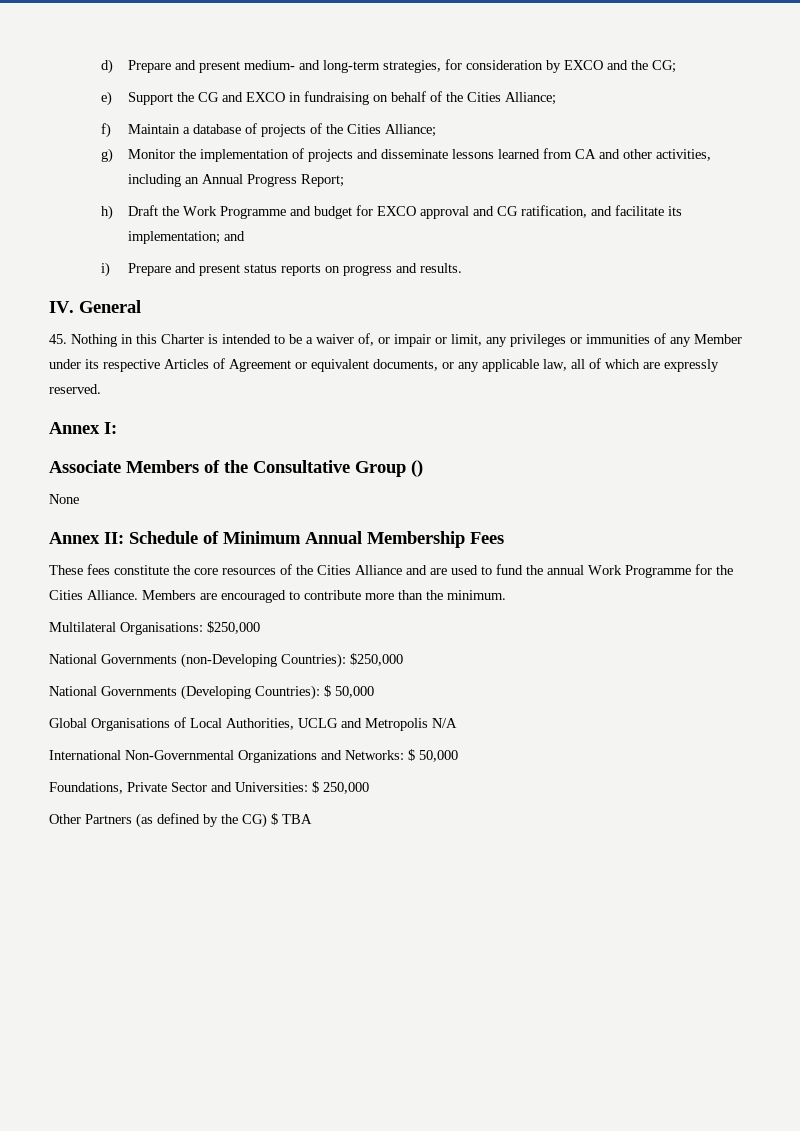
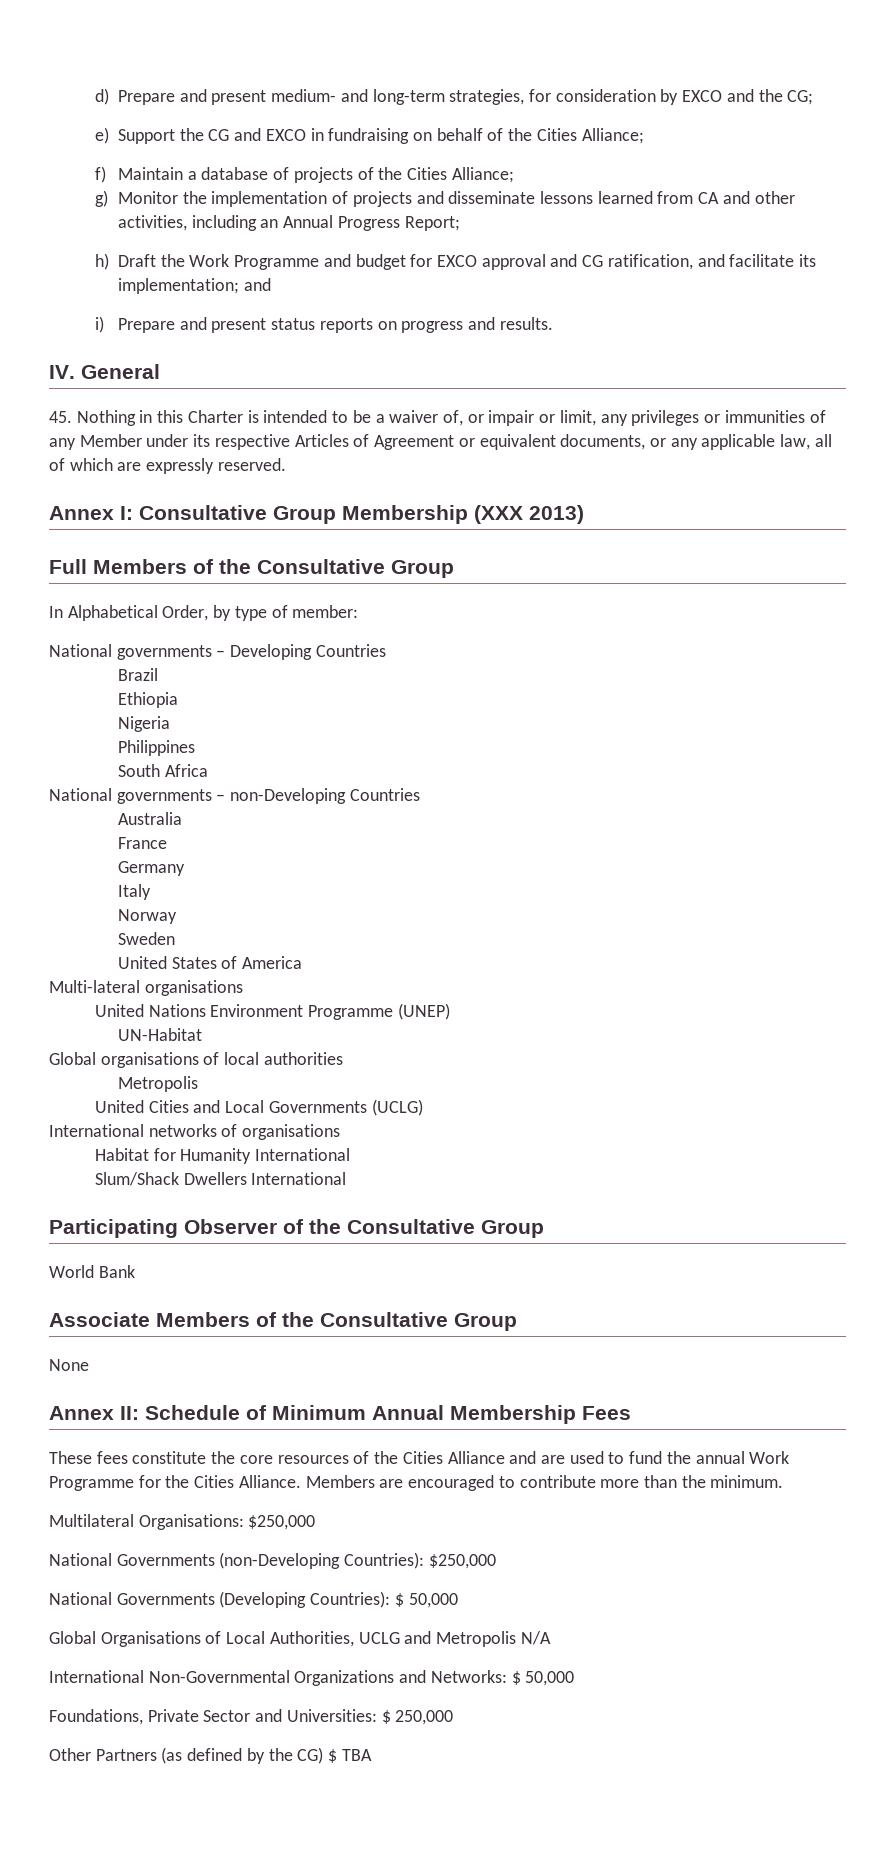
- Annex I:
+ Annex I: Consultative Group Membership (XXX 2013)
+ Full Members of the Consultative Group
+ In Alphabetical Order, by type of member:
+ National governments – Developing Countries
+ Brazil
+ Ethiopia
+ Nigeria
+ Philippines
+ South Africa
+ National governments – non-Developing Countries
+ Australia
+ France
+ Germany
+ Italy
+ Norway
+ Sweden
+ United States of America
+ Multi-lateral organisations
+ United Nations Environment Programme (UNEP)
+ UN-Habitat
+ Global organisations of local authorities
+ Metropolis
+ United Cities and Local Governments (UCLG)
+ International networks of organisations
+ Habitat for Humanity International
+ Slum/Shack Dwellers International
+ Participating Observer of the Consultative Group
+ World Bank
- Associate Members of the Consultative Group ()
+ Associate Members of the Consultative Group

